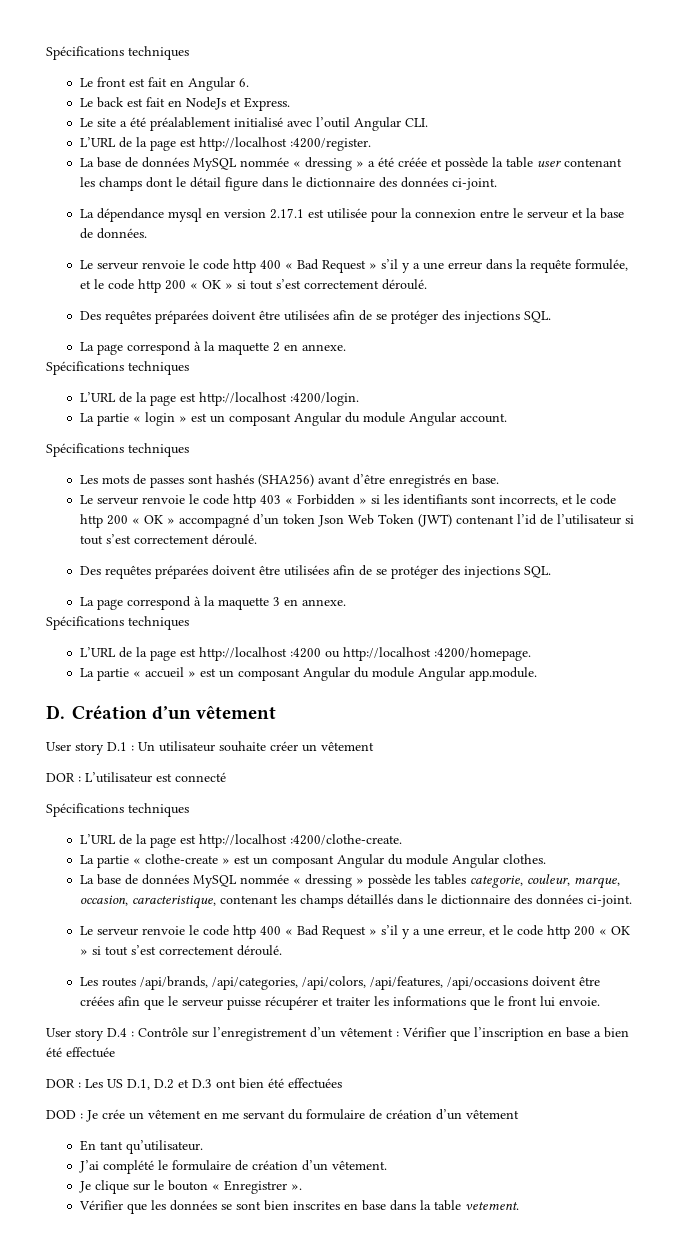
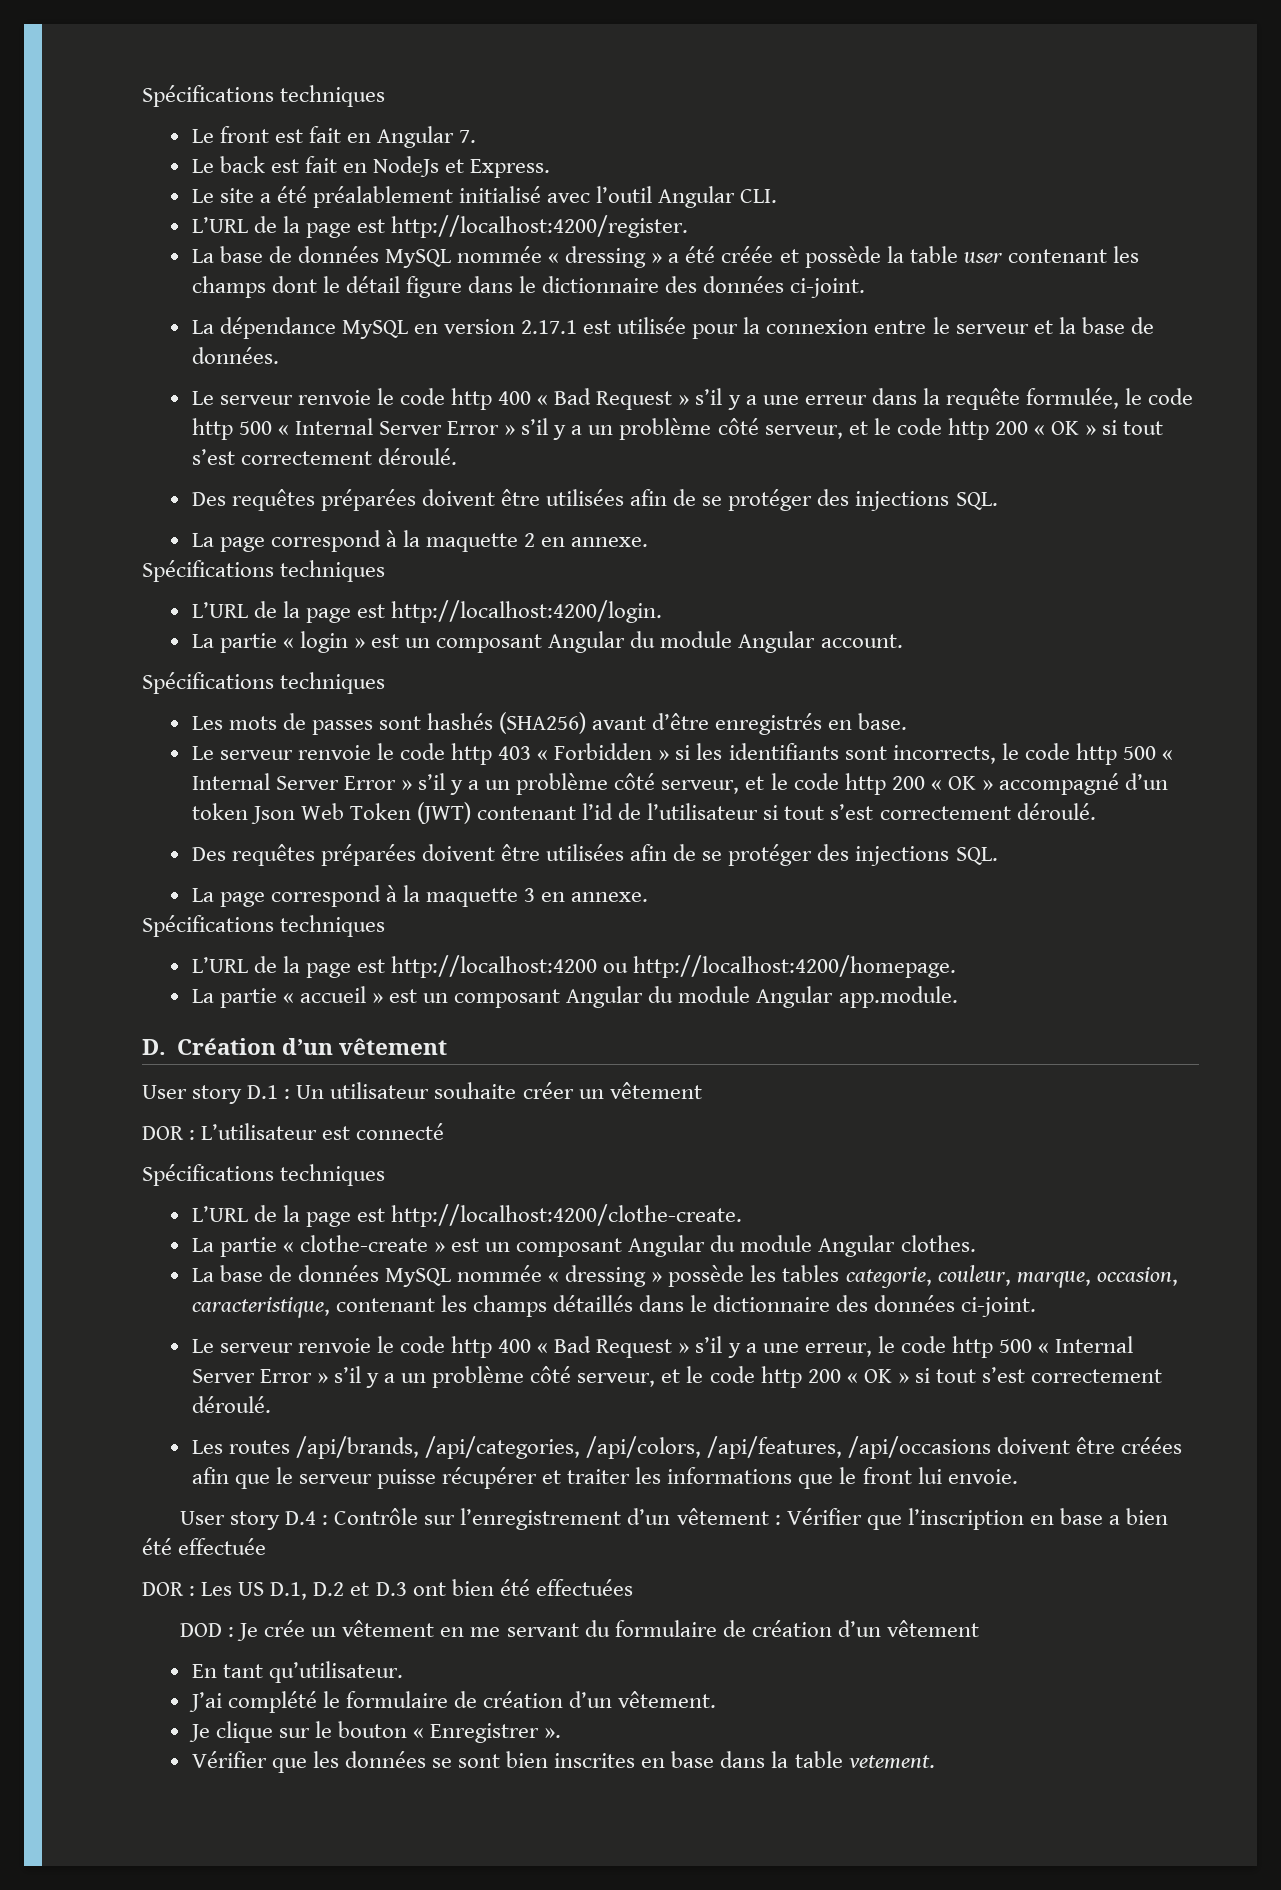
- Le front est fait en Angular 6.
+ Le front est fait en Angular 7.
- L’URL de la page est http://localhost :4200/register.
+ L’URL de la page est http://localhost:4200/register.
- La dépendance mysql en version 2.17.1 est utilisée pour la connexion entre le serveur et la base de données.
+ La dépendance MySQL en version 2.17.1 est utilisée pour la connexion entre le serveur et la base de données.
- Le serveur renvoie le code http 400 « Bad Request » s’il y a une erreur dans la requête formulée, et le code http 200 « OK » si tout s’est correctement déroulé.
+ Le serveur renvoie le code http 400 « Bad Request » s’il y a une erreur dans la requête formulée, le code http 500 « Internal Server Error » s’il y a un problème côté serveur, et le code http 200 « OK » si tout s’est correctement déroulé.
- L’URL de la page est http://localhost :4200/login.
+ L’URL de la page est http://localhost:4200/login.
- Le serveur renvoie le code http 403 « Forbidden » si les identifiants sont incorrects, et le code http 200 « OK » accompagné d’un token Json Web Token (JWT) contenant l’id de l’utilisateur si tout s’est correctement déroulé.
+ Le serveur renvoie le code http 403 « Forbidden » si les identifiants sont incorrects, le code http 500 « Internal Server Error » s’il y a un problème côté serveur, et le code http 200 « OK » accompagné d’un token Json Web Token (JWT) contenant l’id de l’utilisateur si tout s’est correctement déroulé.
- L’URL de la page est http://localhost :4200 ou http://localhost :4200/homepage.
+ L’URL de la page est http://localhost:4200 ou http://localhost:4200/homepage.
- L’URL de la page est http://localhost :4200/clothe-create.
+ L’URL de la page est http://localhost:4200/clothe-create.
- Le serveur renvoie le code http 400 « Bad Request » s’il y a une erreur, et le code http 200 « OK » si tout s’est correctement déroulé.
+ Le serveur renvoie le code http 400 « Bad Request » s’il y a une erreur, le code http 500 « Internal Server Error » s’il y a un problème côté serveur, et le code http 200 « OK » si tout s’est correctement déroulé.

